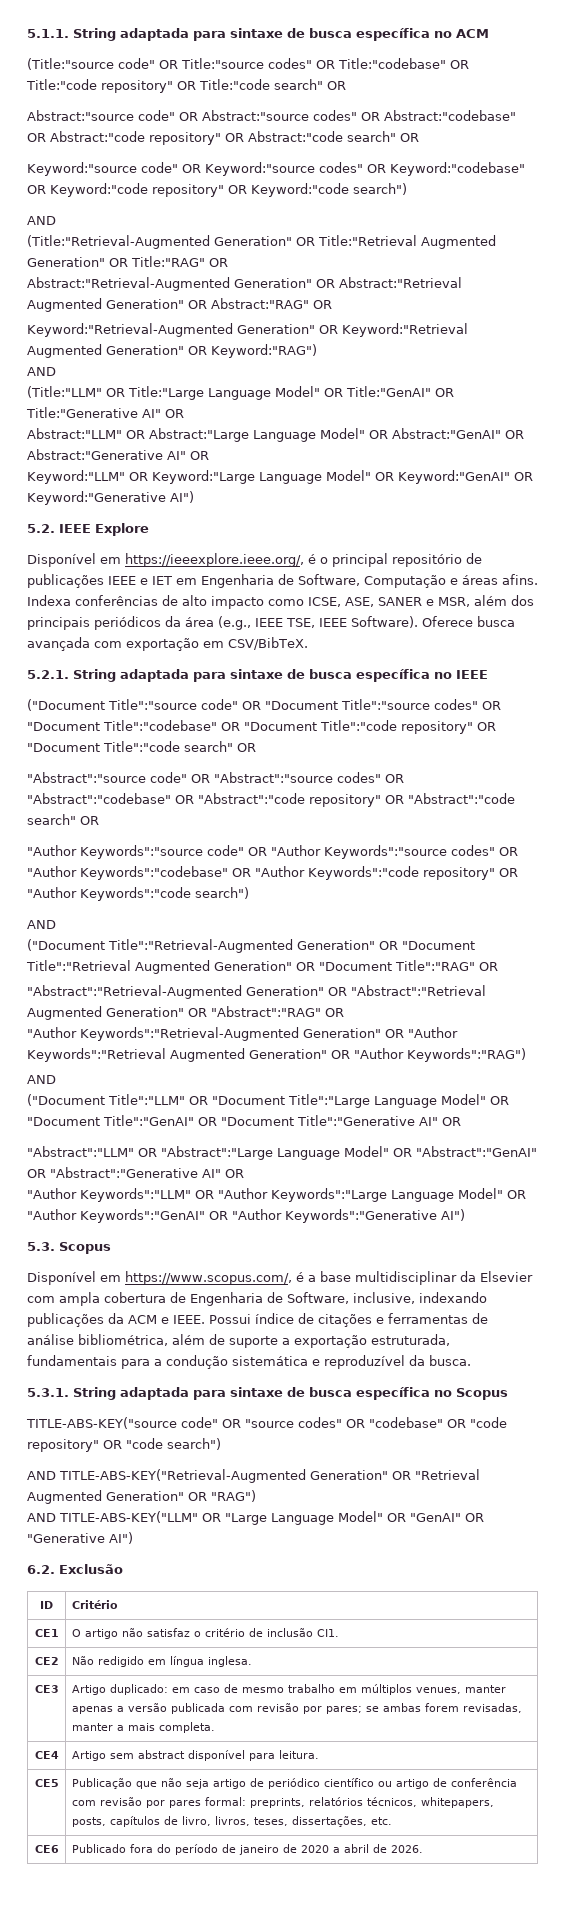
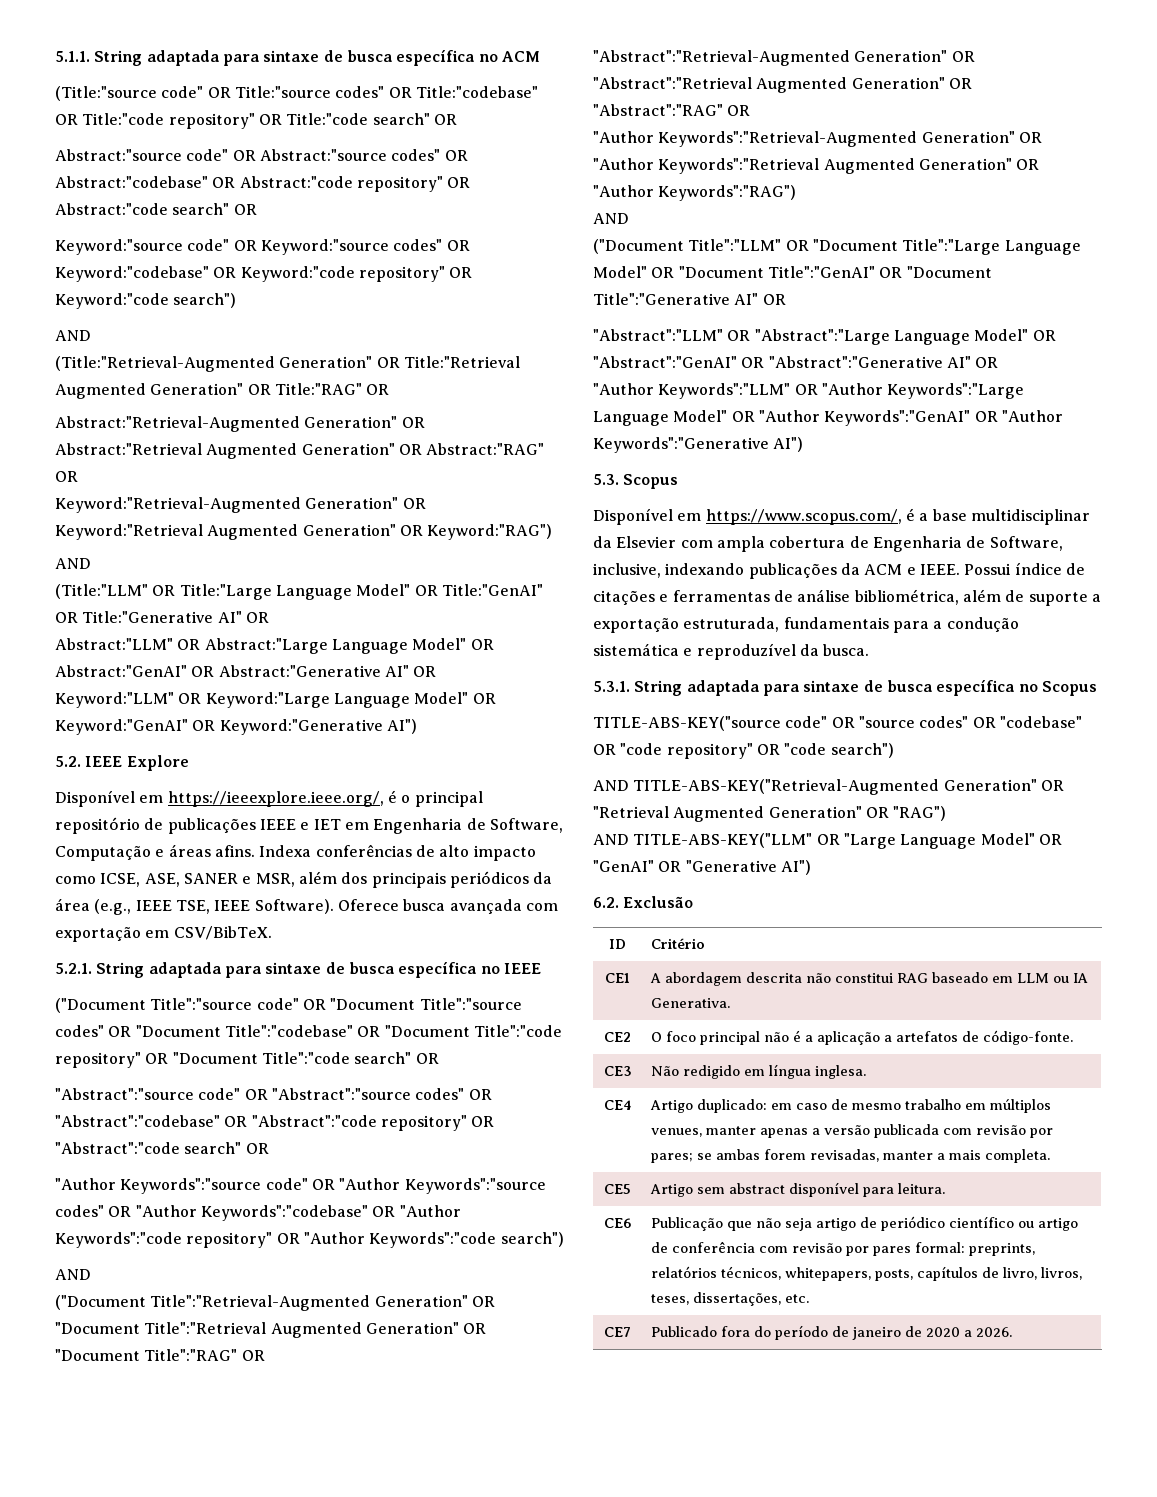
- CE1 | O artigo não satisfaz o critério de inclusão CI1.
- CE2 | Não redigido em língua inglesa.
+ CE1 | A abordagem descrita não constitui RAG baseado em LLM ou IA Generativa.
+ CE2 | O foco principal não é a aplicação a artefatos de código-fonte.
+ CE3 | Não redigido em língua inglesa.
- CE3 | Artigo duplicado: em caso de mesmo trabalho em múltiplos venues, manter apenas a versão publicada com revisão por pares; se ambas forem revisadas, manter a mais completa.
+ CE4 | Artigo duplicado: em caso de mesmo trabalho em múltiplos venues, manter apenas a versão publicada com revisão por pares; se ambas forem revisadas, manter a mais completa.
- CE4 | Artigo sem abstract disponível para leitura.
+ CE5 | Artigo sem abstract disponível para leitura.
- CE5 | Publicação que não seja artigo de periódico científico ou artigo de conferência com revisão por pares formal: preprints, relatórios técnicos, whitepapers, posts, capítulos de livro, livros, teses, dissertações, etc.
+ CE6 | Publicação que não seja artigo de periódico científico ou artigo de conferência com revisão por pares formal: preprints, relatórios técnicos, whitepapers, posts, capítulos de livro, livros, teses, dissertações, etc.
- CE6 | Publicado fora do período de janeiro de 2020 a abril de 2026.
+ CE7 | Publicado fora do período de janeiro de 2020 a 2026.

